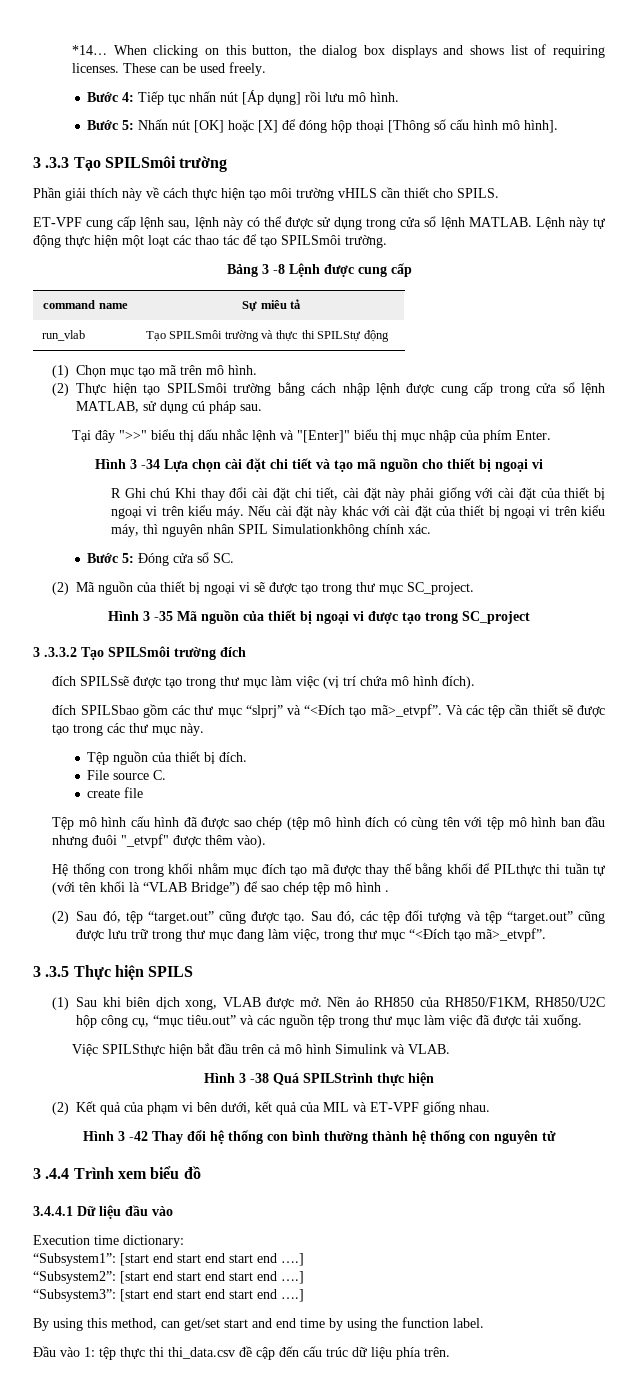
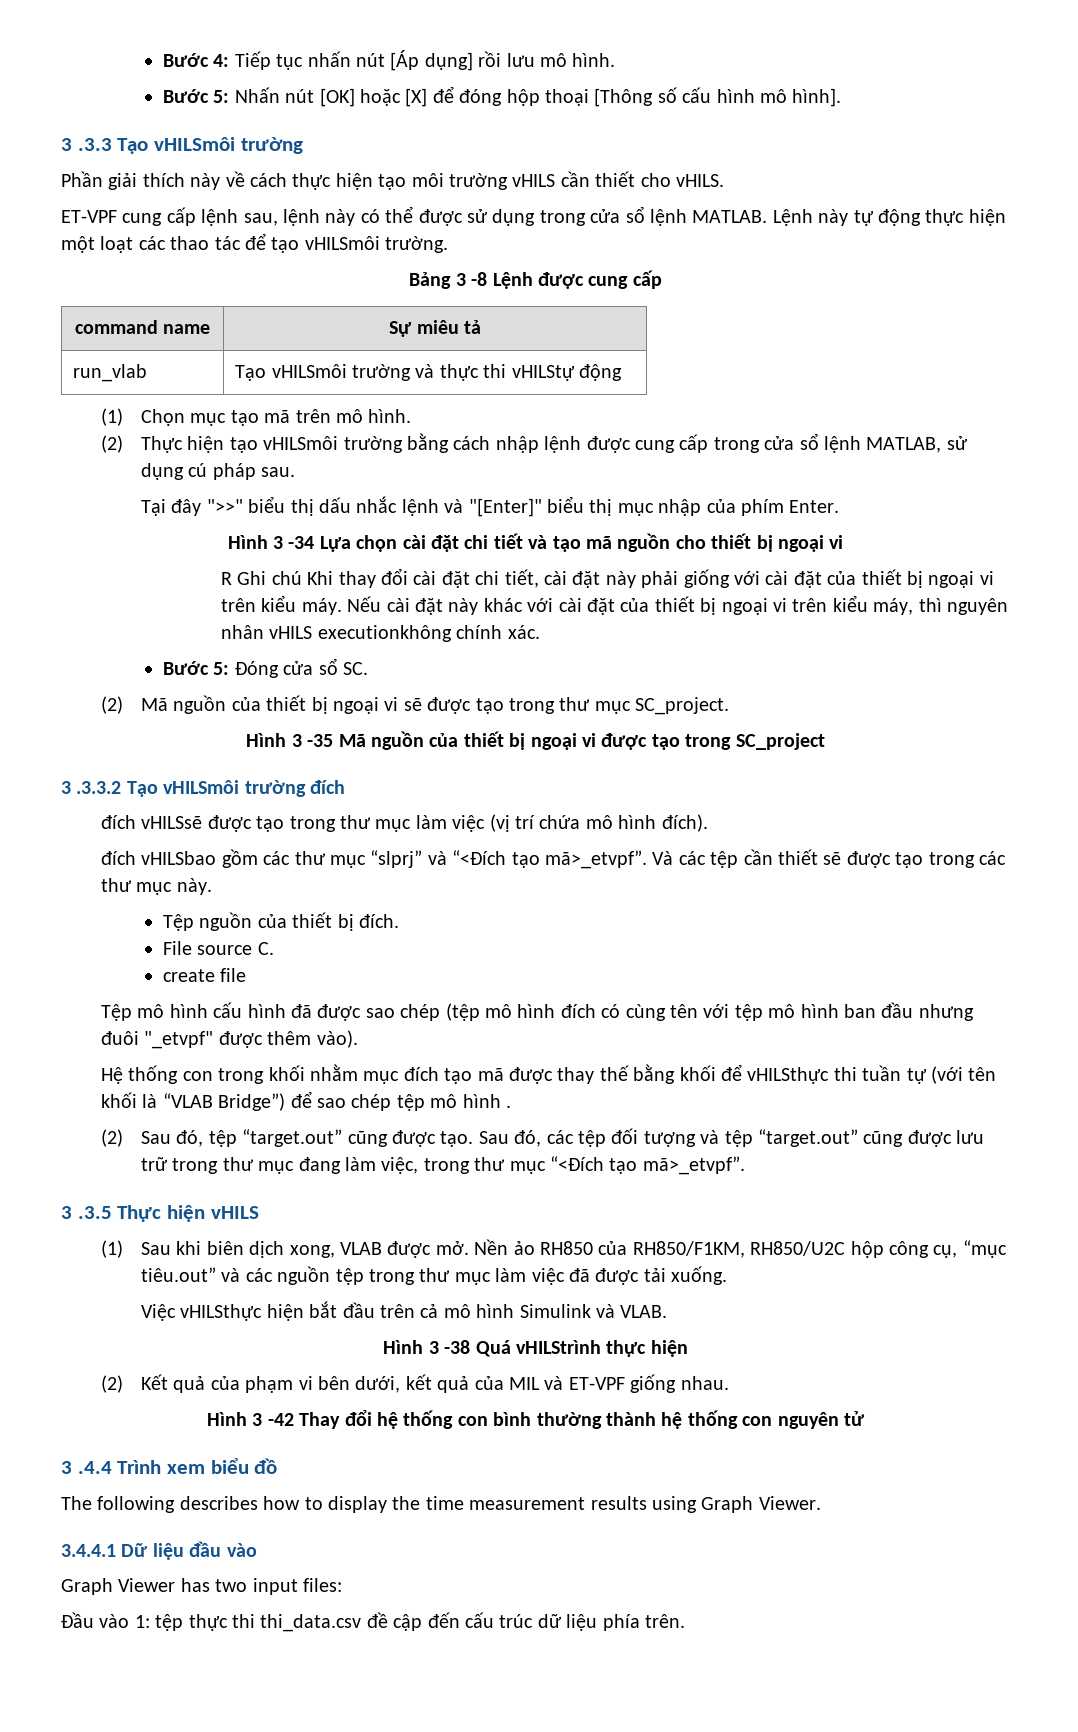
- *14… When clicking on this button, the dialog box displays and shows list of requiring licenses. These can be used freely.
- 3 .3.3 Tạo SPILSmôi trường
+ 3 .3.3 Tạo vHILSmôi trường
- Phần giải thích này về cách thực hiện tạo môi trường vHILS cần thiết cho SPILS.
+ Phần giải thích này về cách thực hiện tạo môi trường vHILS cần thiết cho vHILS.
- Lệnh này tự động thực hiện một loạt các thao tác để tạo SPILSmôi trường.
+ Lệnh này tự động thực hiện một loạt các thao tác để tạo vHILSmôi trường.
- run_vlab | Tạo SPILSmôi trường và thực thi SPILStự động
+ run_vlab | Tạo vHILSmôi trường và thực thi vHILStự động
- (2) Thực hiện tạo SPILSmôi trường bằng cách nhập lệnh được cung cấp trong cửa sổ lệnh MATLAB, sử dụng cú pháp sau.
+ (2) Thực hiện tạo vHILSmôi trường bằng cách nhập lệnh được cung cấp trong cửa sổ lệnh MATLAB, sử dụng cú pháp sau.
- Nếu cài đặt này khác với cài đặt của thiết bị ngoại vi trên kiểu máy, thì nguyên nhân SPIL Simulationkhông chính xác.
+ Nếu cài đặt này khác với cài đặt của thiết bị ngoại vi trên kiểu máy, thì nguyên nhân vHILS executionkhông chính xác.
- 3 .3.3.2 Tạo SPILSmôi trường đích
+ 3 .3.3.2 Tạo vHILSmôi trường đích
- đích SPILSsẽ được tạo trong thư mục làm việc (vị trí chứa mô hình đích).
+ đích vHILSsẽ được tạo trong thư mục làm việc (vị trí chứa mô hình đích).
- đích SPILSbao gồm các thư mục “slprj” và “<Đích tạo mã>_etvpf”.
+ đích vHILSbao gồm các thư mục “slprj” và “<Đích tạo mã>_etvpf”.
- Hệ thống con trong khối nhằm mục đích tạo mã được thay thế bằng khối để PILthực thi tuần tự (với tên khối là “VLAB Bridge”) để sao chép tệp mô hình .
+ Hệ thống con trong khối nhằm mục đích tạo mã được thay thế bằng khối để vHILSthực thi tuần tự (với tên khối là “VLAB Bridge”) để sao chép tệp mô hình .
- 3 .3.5 Thực hiện SPILS
+ 3 .3.5 Thực hiện vHILS
- Việc SPILSthực hiện bắt đầu trên cả mô hình Simulink và VLAB.
+ Việc vHILSthực hiện bắt đầu trên cả mô hình Simulink và VLAB.
- Hình 3 -38 Quá SPILStrình thực hiện
+ Hình 3 -38 Quá vHILStrình thực hiện
+ The following describes how to display the time measurement results using Graph Viewer.
- Execution time dictionary:
- “Subsystem1”: [start end start end start end ….]
- “Subsystem2”: [start end start end start end ….]
- “Subsystem3”: [start end start end start end ….]
- By using this method, can get/set start and end time by using the function label.
+ Graph Viewer has two input files:

